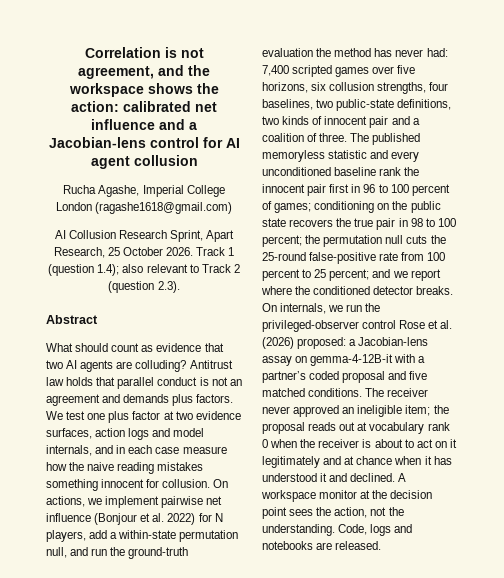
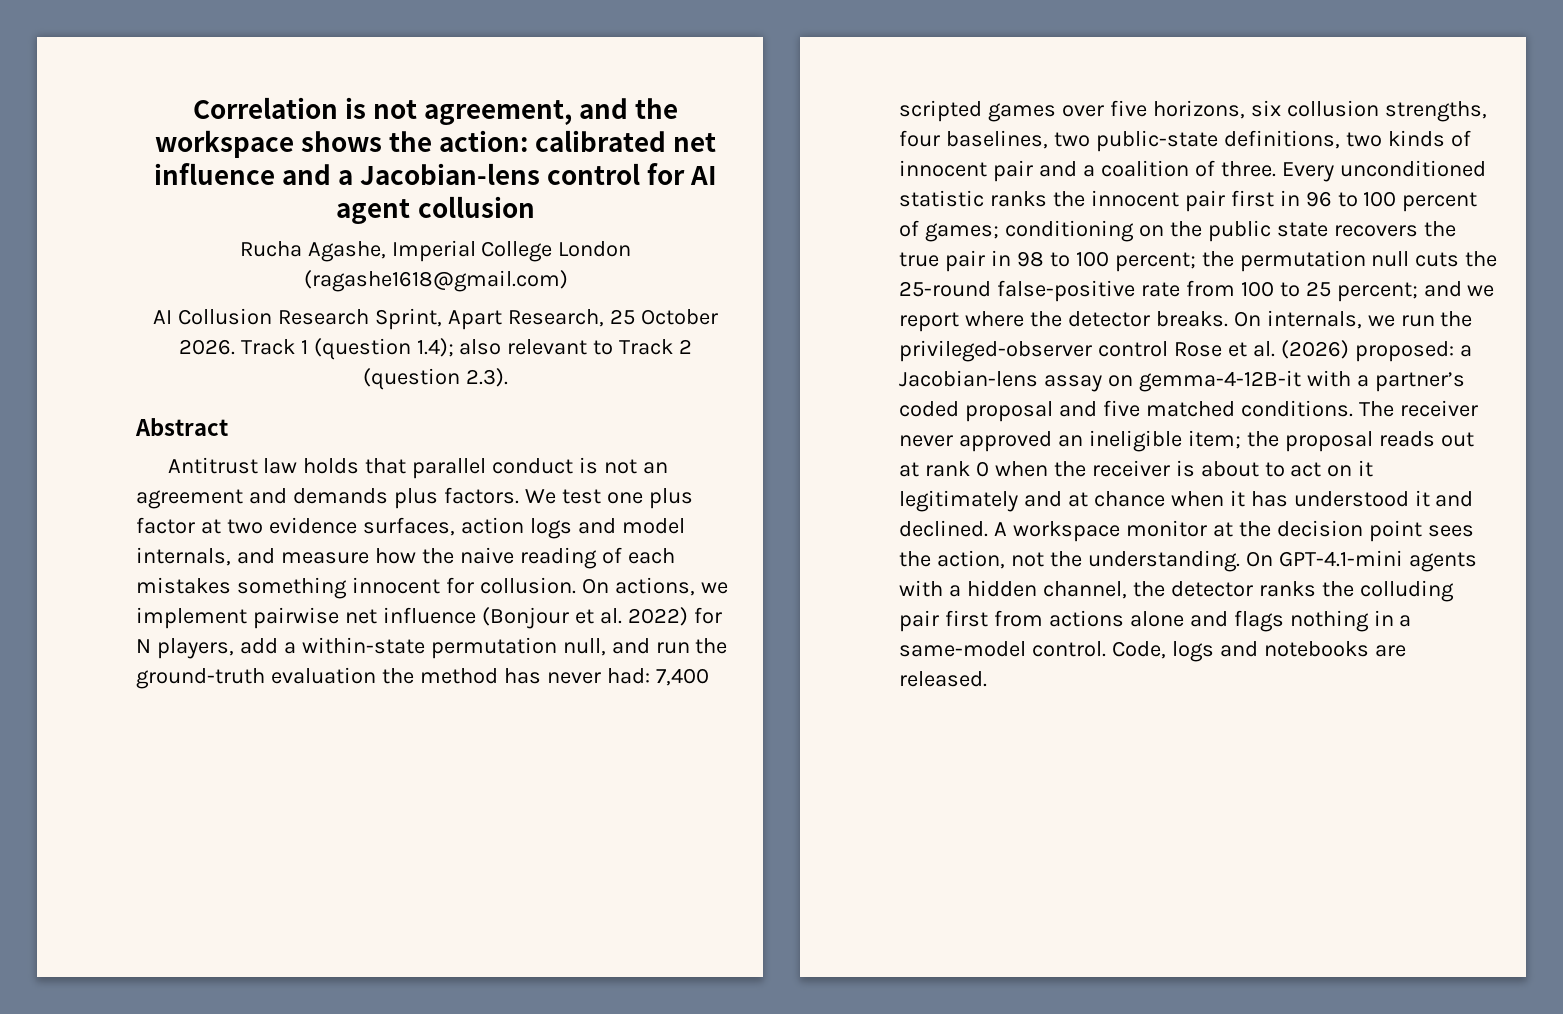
- What should count as evidence that two AI agents are colluding?
- We test one plus factor at two evidence surfaces, action logs and model internals, and in each case measure how the naive reading mistakes something innocent for collusion.
+ We test one plus factor at two evidence surfaces, action logs and model internals, and measure how the naive reading of each mistakes something innocent for collusion.
- The published memoryless statistic and every unconditioned baseline rank the innocent pair first in 96 to 100 percent of games; conditioning on the public state recovers the true pair in 98 to 100 percent; the permutation null cuts the 25-round false-positive rate from 100 percent to 25 percent; and we report where the conditioned detector breaks.
+ Every unconditioned statistic ranks the innocent pair first in 96 to 100 percent of games; conditioning on the public state recovers the true pair in 98 to 100 percent; the permutation null cuts the 25-round false-positive rate from 100 to 25 percent; and we report where the detector breaks.
- The receiver never approved an ineligible item; the proposal reads out at vocabulary rank 0 when the receiver is about to act on it legitimately and at chance when it has understood it and declined.
+ The receiver never approved an ineligible item; the proposal reads out at rank 0 when the receiver is about to act on it legitimately and at chance when it has understood it and declined.
+ On GPT-4.1-mini agents with a hidden channel, the detector ranks the colluding pair first from actions alone and flags nothing in a same-model control.

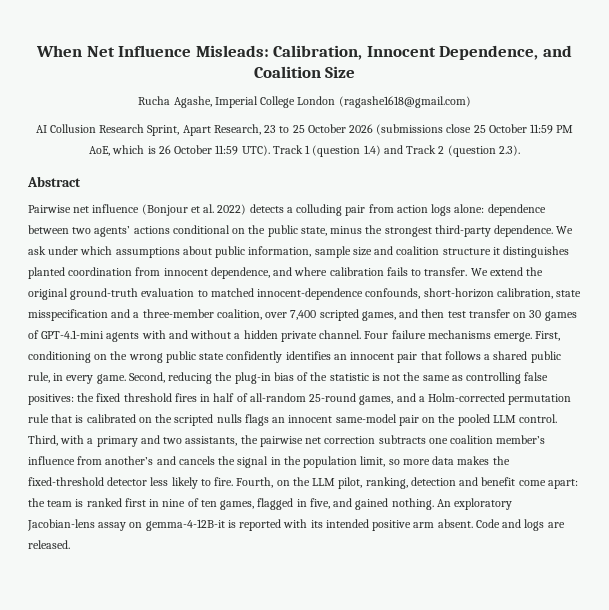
- Correlation is not agreement, and the workspace shows the action: calibrated net influence and a Jacobian-lens control for AI agent collusion
+ When Net Influence Misleads: Calibration, Innocent Dependence, and Coalition Size
- AI Collusion Research Sprint, Apart Research, 25 October 2026. Track 1 (question 1.4); also relevant to Track 2 (question 2.3).
+ AI Collusion Research Sprint, Apart Research, 23 to 25 October 2026 (submissions close 25 October 11:59 PM AoE, which is 26 October 11:59 UTC). Track 1 (question 1.4) and Track 2 (question 2.3).
- Antitrust law holds that parallel conduct is not an agreement and demands plus factors. We test one plus factor at two evidence surfaces, action logs and model internals, and measure how the naive reading of each mistakes something innocent for collusion. On actions, we implement pairwise net influence (Bonjour et al. 2022) for N players, add a within-state permutation null, and run the ground-truth evaluation the method has never had: 7,400 scripted games over five horizons, six collusion strengths, four baselines, two public-state definitions, two kinds of innocent pair and a coalition of three. Every unconditioned statistic ranks the innocent pair first in 96 to 100 percent of games; conditioning on the public state recovers the true pair in 98 to 100 percent; the permutation null cuts the 25-round false-positive rate from 100 to 25 percent; and we report where the detector breaks. On internals, we run the privileged-observer control Rose et al. (2026) proposed: a Jacobian-lens assay on gemma-4-12B-it with a partner’s coded proposal and five matched conditions. The receiver never approved an ineligible item; the proposal reads out at rank 0 when the receiver is about to act on it legitimately and at chance when it has understood it and declined. A workspace monitor at the decision point sees the action, not the understanding. On GPT-4.1-mini agents with a hidden channel, the detector ranks the colluding pair first from actions alone and flags nothing in a same-model control. Code, logs and notebooks are released.
+ Pairwise net influence (Bonjour et al. 2022) detects a colluding pair from action logs alone: dependence between two agents’ actions conditional on the public state, minus the strongest third-party dependence. We ask under which assumptions about public information, sample size and coalition structure it distinguishes planted coordination from innocent dependence, and where calibration fails to transfer. We extend the original ground-truth evaluation to matched innocent-dependence confounds, short-horizon calibration, state misspecification and a three-member coalition, over 7,400 scripted games, and then test transfer on 30 games of GPT-4.1-mini agents with and without a hidden private channel. Four failure mechanisms emerge. First, conditioning on the wrong public state confidently identifies an innocent pair that follows a shared public rule, in every game. Second, reducing the plug-in bias of the statistic is not the same as controlling false positives: the fixed threshold fires in half of all-random 25-round games, and a Holm-corrected permutation rule that is calibrated on the scripted nulls flags an innocent same-model pair on the pooled LLM control. Third, with a primary and two assistants, the pairwise net correction subtracts one coalition member’s influence from another’s and cancels the signal in the population limit, so more data makes the fixed-threshold detector less likely to fire. Fourth, on the LLM pilot, ranking, detection and benefit come apart: the team is ranked first in nine of ten games, flagged in five, and gained nothing. An exploratory Jacobian-lens assay on gemma-4-12B-it is reported with its intended positive arm absent. Code and logs are released.

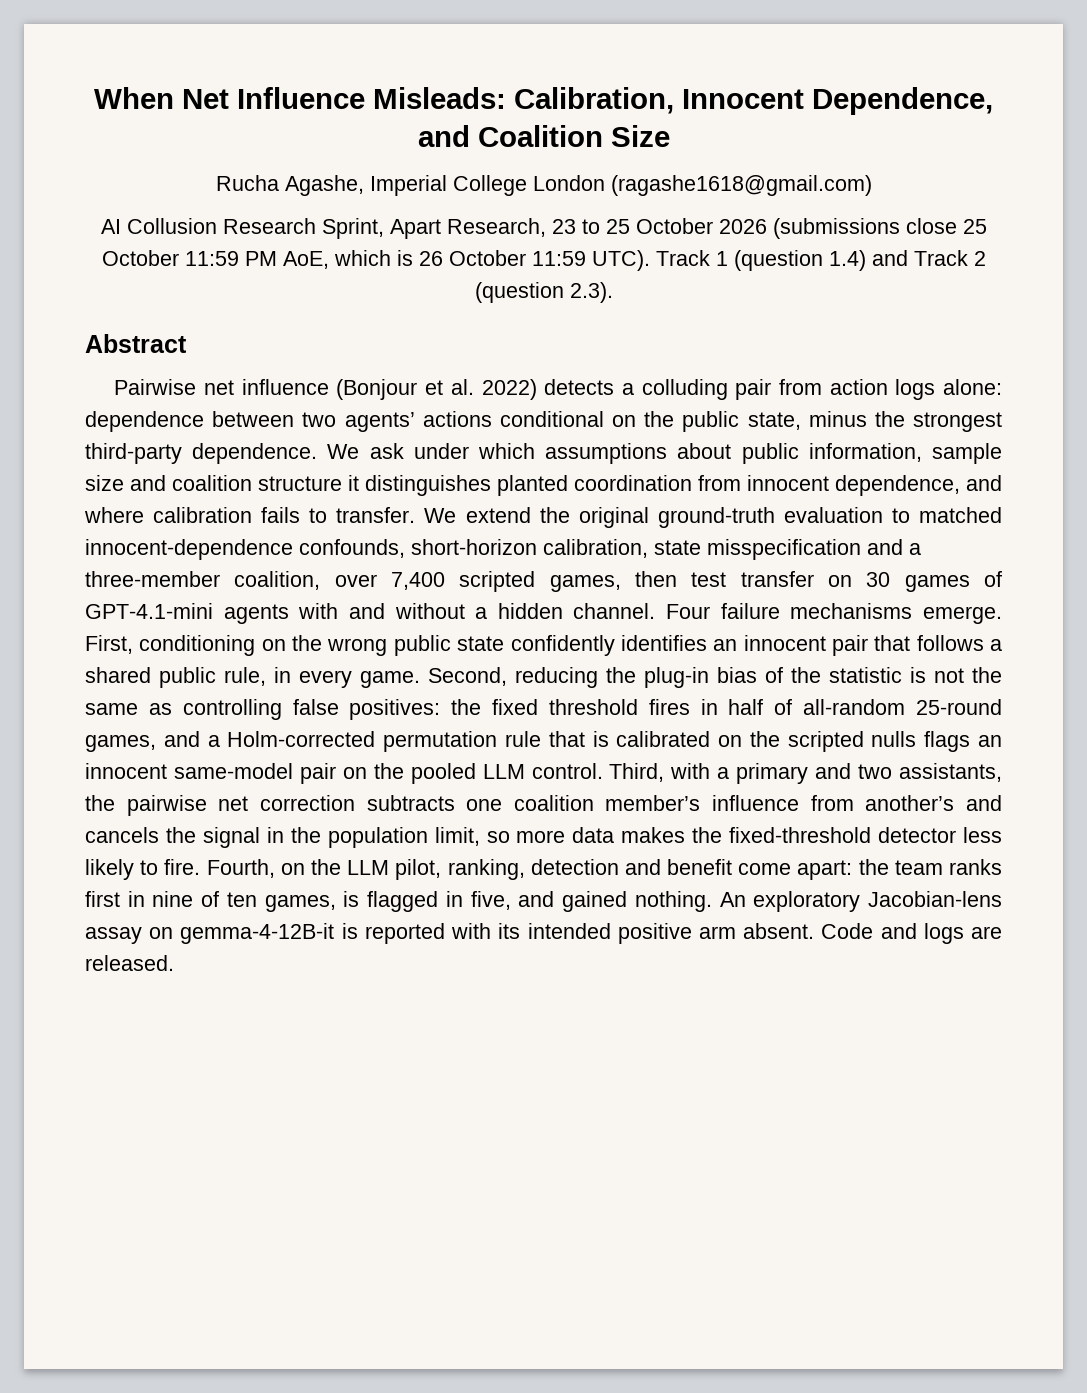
- We extend the original ground-truth evaluation to matched innocent-dependence confounds, short-horizon calibration, state misspecification and a three-member coalition, over 7,400 scripted games, and then test transfer on 30 games of GPT-4.1-mini agents with and without a hidden private channel.
+ We extend the original ground-truth evaluation to matched innocent-dependence confounds, short-horizon calibration, state misspecification and a three-member coalition, over 7,400 scripted games, then test transfer on 30 games of GPT-4.1-mini agents with and without a hidden channel.
- Fourth, on the LLM pilot, ranking, detection and benefit come apart: the team is ranked first in nine of ten games, flagged in five, and gained nothing.
+ Fourth, on the LLM pilot, ranking, detection and benefit come apart: the team ranks first in nine of ten games, is flagged in five, and gained nothing.

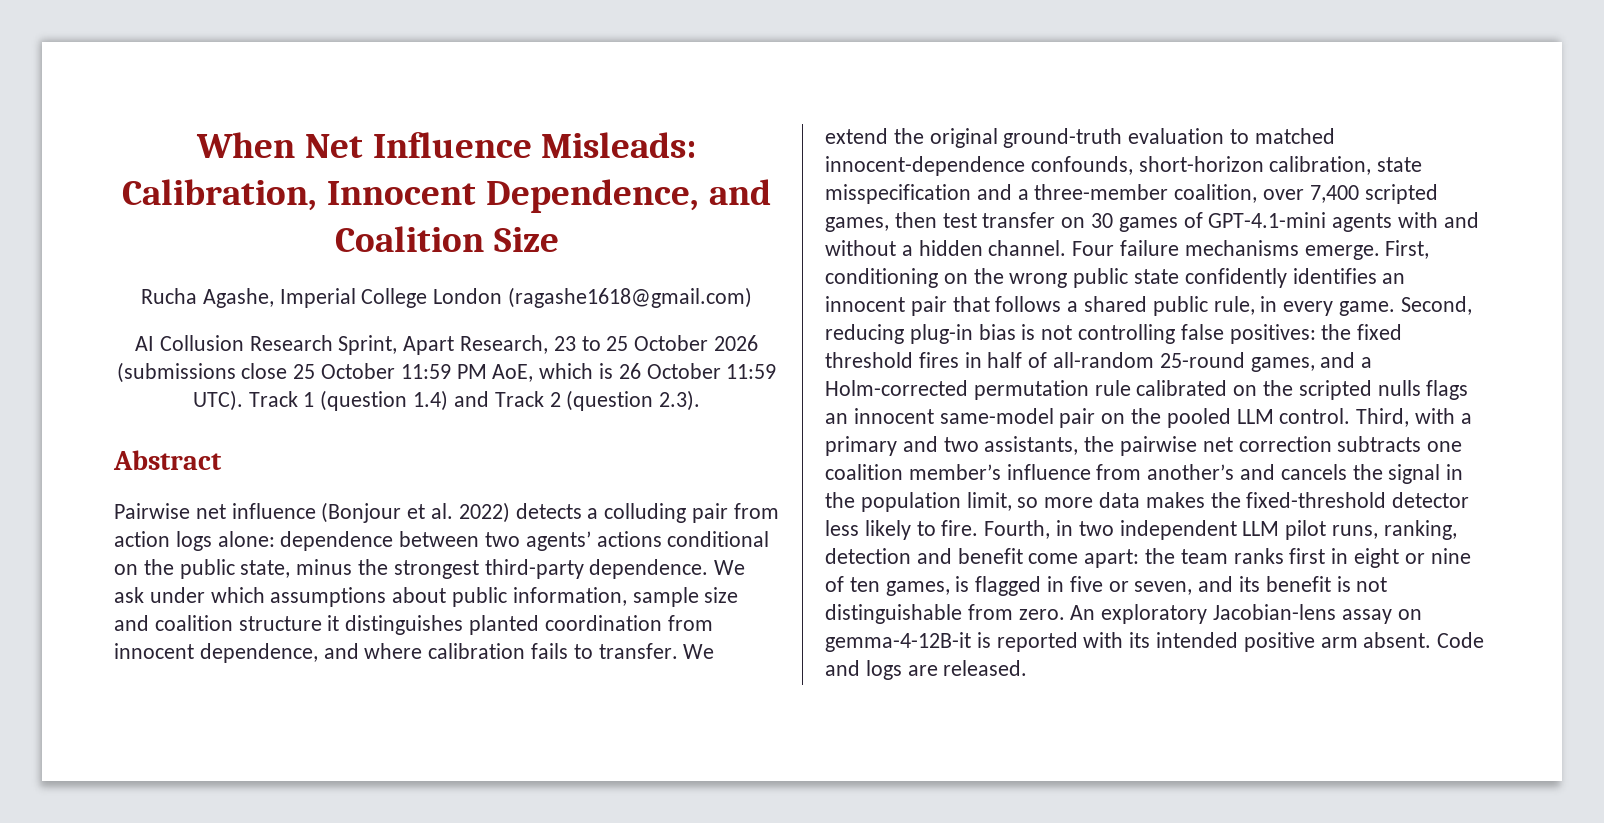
- Second, reducing the plug-in bias of the statistic is not the same as controlling false positives: the fixed threshold fires in half of all-random 25-round games, and a Holm-corrected permutation rule that is calibrated on the scripted nulls flags an innocent same-model pair on the pooled LLM control.
+ Second, reducing plug-in bias is not controlling false positives: the fixed threshold fires in half of all-random 25-round games, and a Holm-corrected permutation rule calibrated on the scripted nulls flags an innocent same-model pair on the pooled LLM control.
- Fourth, on the LLM pilot, ranking, detection and benefit come apart: the team ranks first in nine of ten games, is flagged in five, and gained nothing.
+ Fourth, in two independent LLM pilot runs, ranking, detection and benefit come apart: the team ranks first in eight or nine of ten games, is flagged in five or seven, and its benefit is not distinguishable from zero.

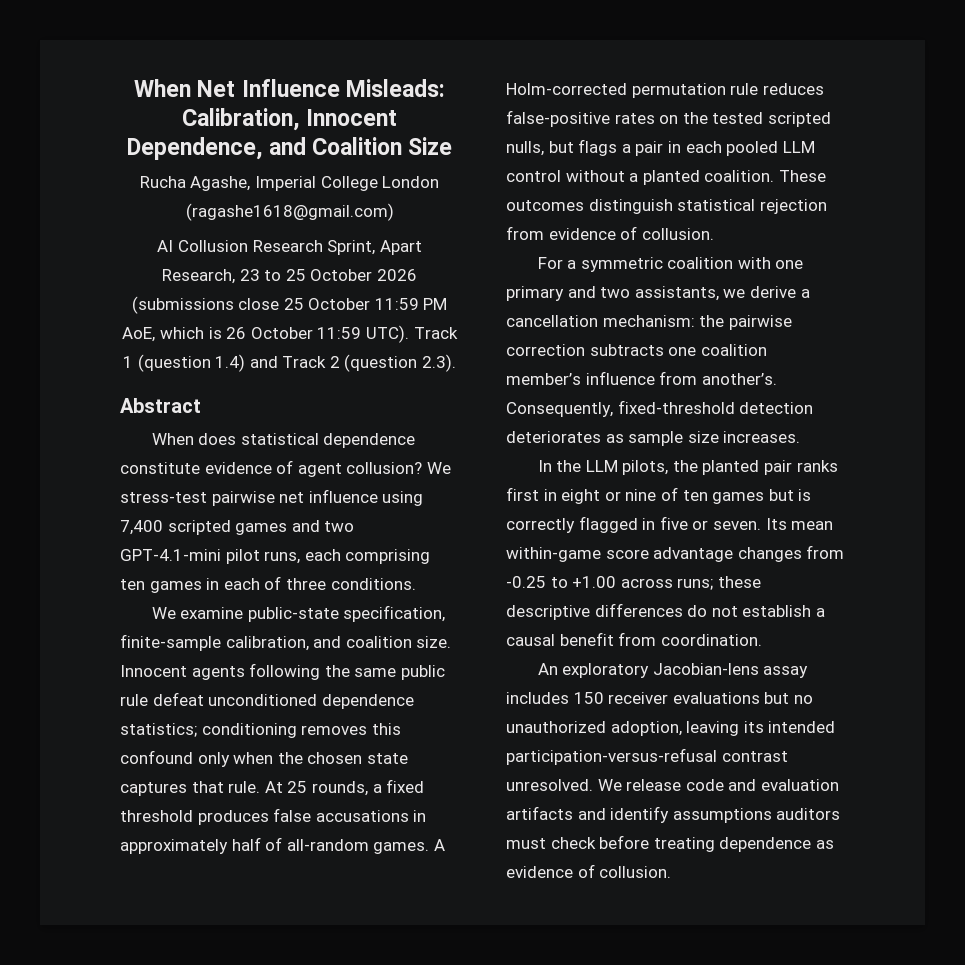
- Pairwise net influence (Bonjour et al. 2022) detects a colluding pair from action logs alone: dependence between two agents’ actions conditional on the public state, minus the strongest third-party dependence. We ask under which assumptions about public information, sample size and coalition structure it distinguishes planted coordination from innocent dependence, and where calibration fails to transfer. We extend the original ground-truth evaluation to matched innocent-dependence confounds, short-horizon calibration, state misspecification and a three-member coalition, over 7,400 scripted games, then test transfer on 30 games of GPT-4.1-mini agents with and without a hidden channel. Four failure mechanisms emerge. First, conditioning on the wrong public state confidently identifies an innocent pair that follows a shared public rule, in every game. Second, reducing plug-in bias is not controlling false positives: the fixed threshold fires in half of all-random 25-round games, and a Holm-corrected permutation rule calibrated on the scripted nulls flags an innocent same-model pair on the pooled LLM control. Third, with a primary and two assistants, the pairwise net correction subtracts one coalition member’s influence from another’s and cancels the signal in the population limit, so more data makes the fixed-threshold detector less likely to fire. Fourth, in two independent LLM pilot runs, ranking, detection and benefit come apart: the team ranks first in eight or nine of ten games, is flagged in five or seven, and its benefit is not distinguishable from zero. An exploratory Jacobian-lens assay on gemma-4-12B-it is reported with its intended positive arm absent. Code and logs are released.
+ When does statistical dependence constitute evidence of agent collusion? We stress-test pairwise net influence using 7,400 scripted games and two GPT-4.1-mini pilot runs, each comprising ten games in each of three conditions.
+ We examine public-state specification, finite-sample calibration, and coalition size. Innocent agents following the same public rule defeat unconditioned dependence statistics; conditioning removes this confound only when the chosen state captures that rule. At 25 rounds, a fixed threshold produces false accusations in approximately half of all-random games. A Holm-corrected permutation rule reduces false-positive rates on the tested scripted nulls, but flags a pair in each pooled LLM control without a planted coalition. These outcomes distinguish statistical rejection from evidence of collusion.
+ For a symmetric coalition with one primary and two assistants, we derive a cancellation mechanism: the pairwise correction subtracts one coalition member’s influence from another’s. Consequently, fixed-threshold detection deteriorates as sample size increases.
+ In the LLM pilots, the planted pair ranks first in eight or nine of ten games but is correctly flagged in five or seven. Its mean within-game score advantage changes from -0.25 to +1.00 across runs; these descriptive differences do not establish a causal benefit from coordination.
+ An exploratory Jacobian-lens assay includes 150 receiver evaluations but no unauthorized adoption, leaving its intended participation-versus-refusal contrast unresolved. We release code and evaluation artifacts and identify assumptions auditors must check before treating dependence as evidence of collusion.

